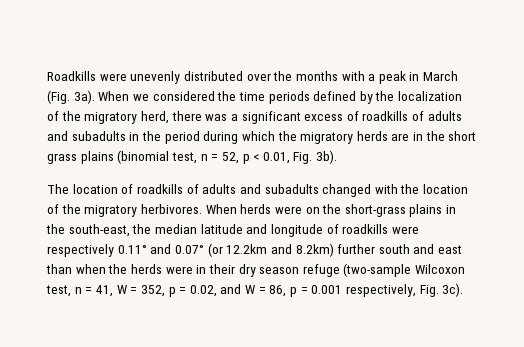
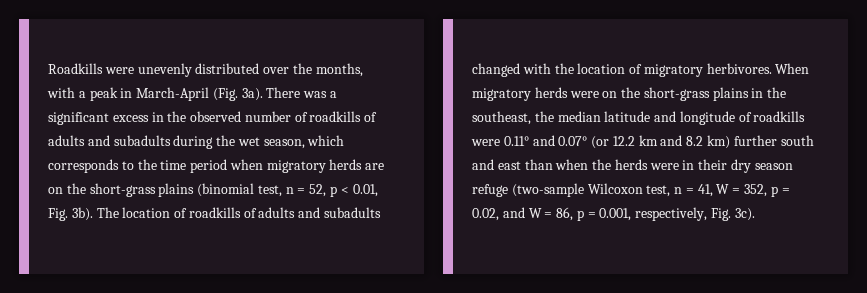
- Roadkills were unevenly distributed over the months with a peak in March (Fig. 3a).
+ Roadkills were unevenly distributed over the months, with a peak in March-April (Fig. 3a).
- When we considered the time periods defined by the localization of the migratory herd, there was a significant excess of roadkills of adults and subadults in the period during which the migratory herds are in the short grass plains (binomial test, n = 52, p < 0.01, Fig. 3b).
- The location of roadkills of adults and subadults changed with the location of the migratory herbivores.
+ There was a significant excess in the observed number of roadkills of adults and subadults during the wet season, which corresponds to the time period when migratory herds are on the short-grass plains (binomial test, n = 52, p < 0.01, Fig. 3b). The location of roadkills of adults and subadults changed with the location of migratory herbivores.
- When herds were on the short-grass plains in the south-east, the median latitude and longitude of roadkills were respectively 0.11° and 0.07° (or 12.2km and 8.2km) further south and east than when the herds were in their dry season refuge (two-sample Wilcoxon test, n = 41, W = 352, p = 0.02, and W = 86, p = 0.001 respectively, Fig. 3c).
+ When migratory herds were on the short-grass plains in the southeast, the median latitude and longitude of roadkills were 0.11° and 0.07° (or 12.2 km and 8.2 km) further south and east than when the herds were in their dry season refuge (two-sample Wilcoxon test, n = 41, W = 352, p = 0.02, and W = 86, p = 0.001, respectively, Fig. 3c).

